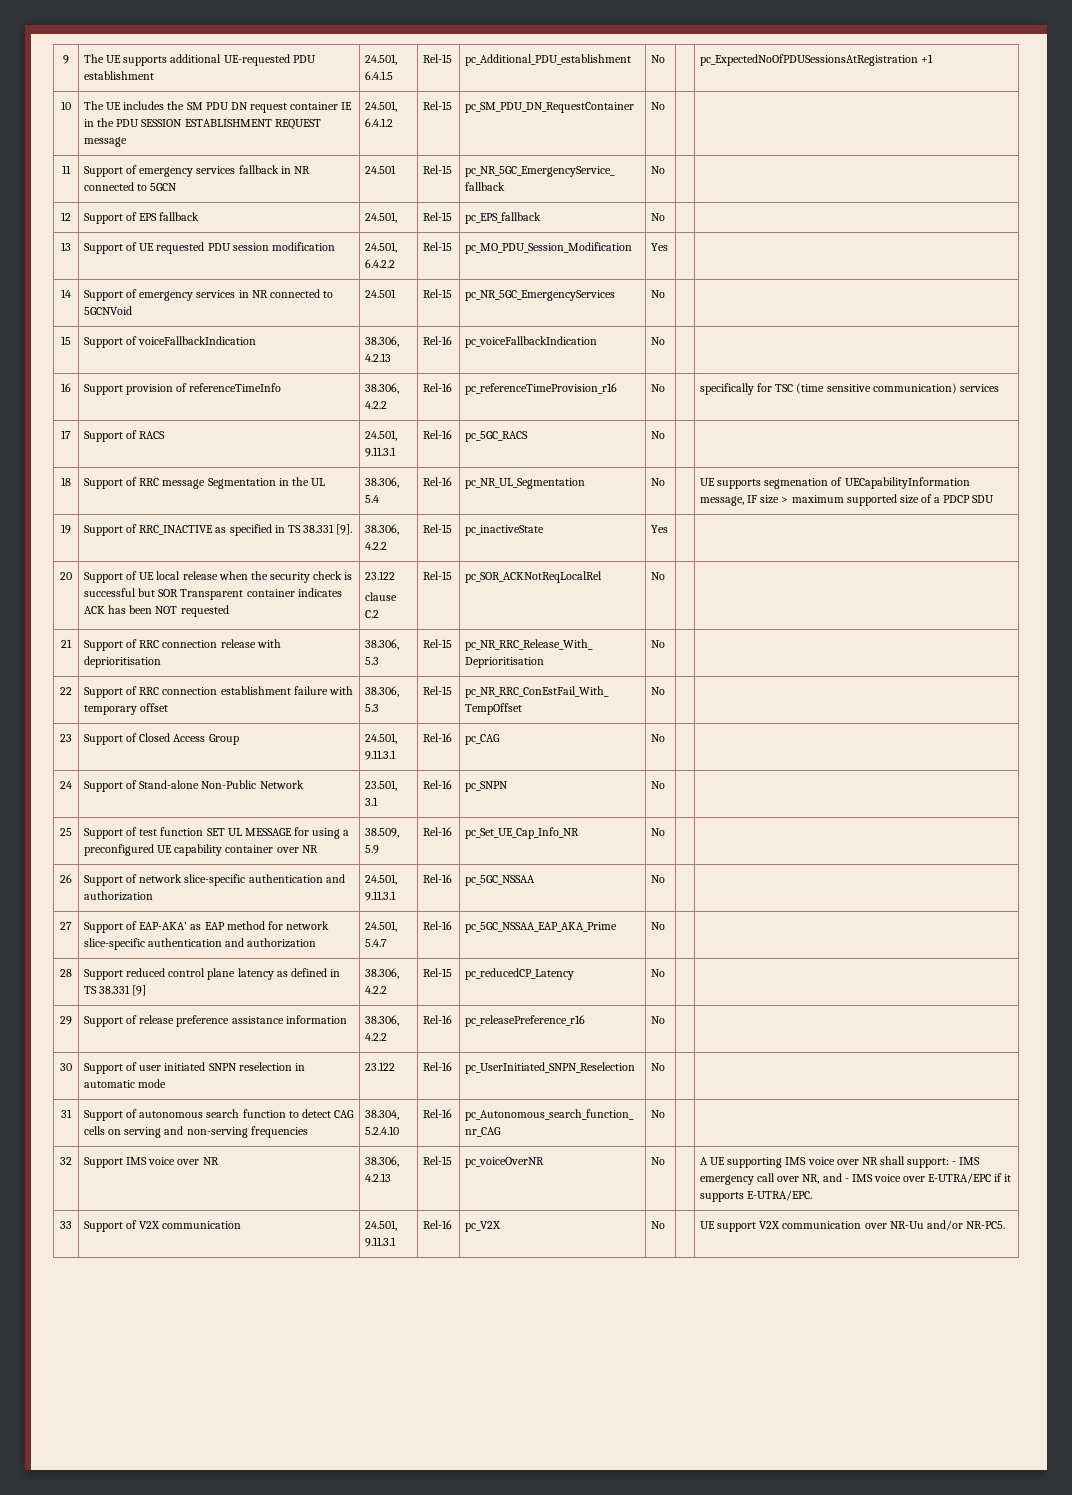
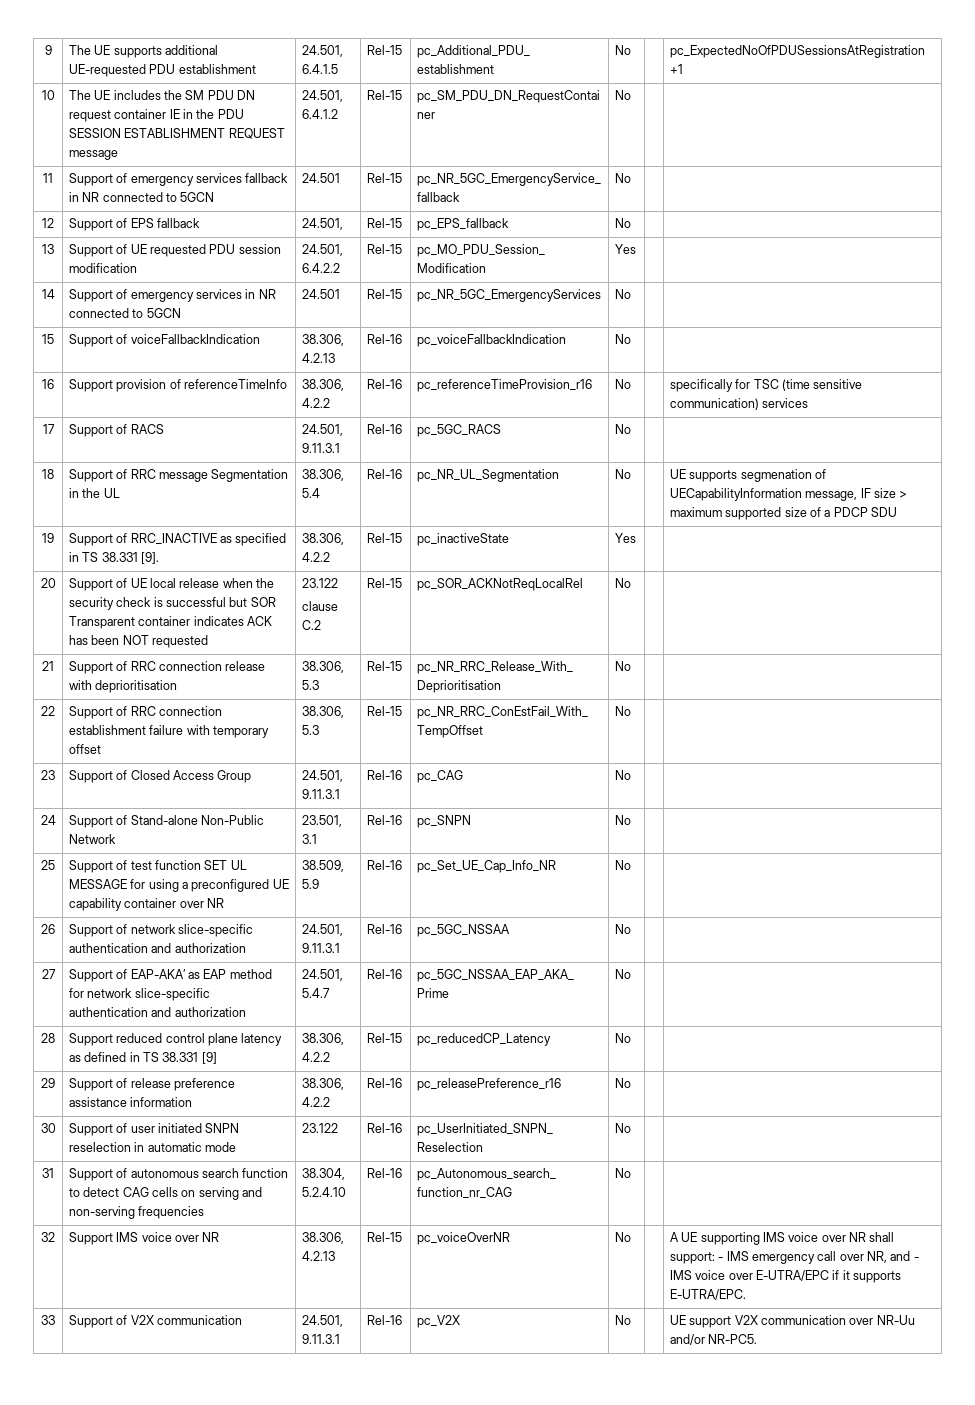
- 14 | Support of emergency services in NR connected to 5GCNVoid | 24.501 | Rel-15 | pc_NR_5GC_EmergencyServices | No | |
+ 14 | Support of emergency services in NR connected to 5GCN | 24.501 | Rel-15 | pc_NR_5GC_EmergencyServices | No | |

